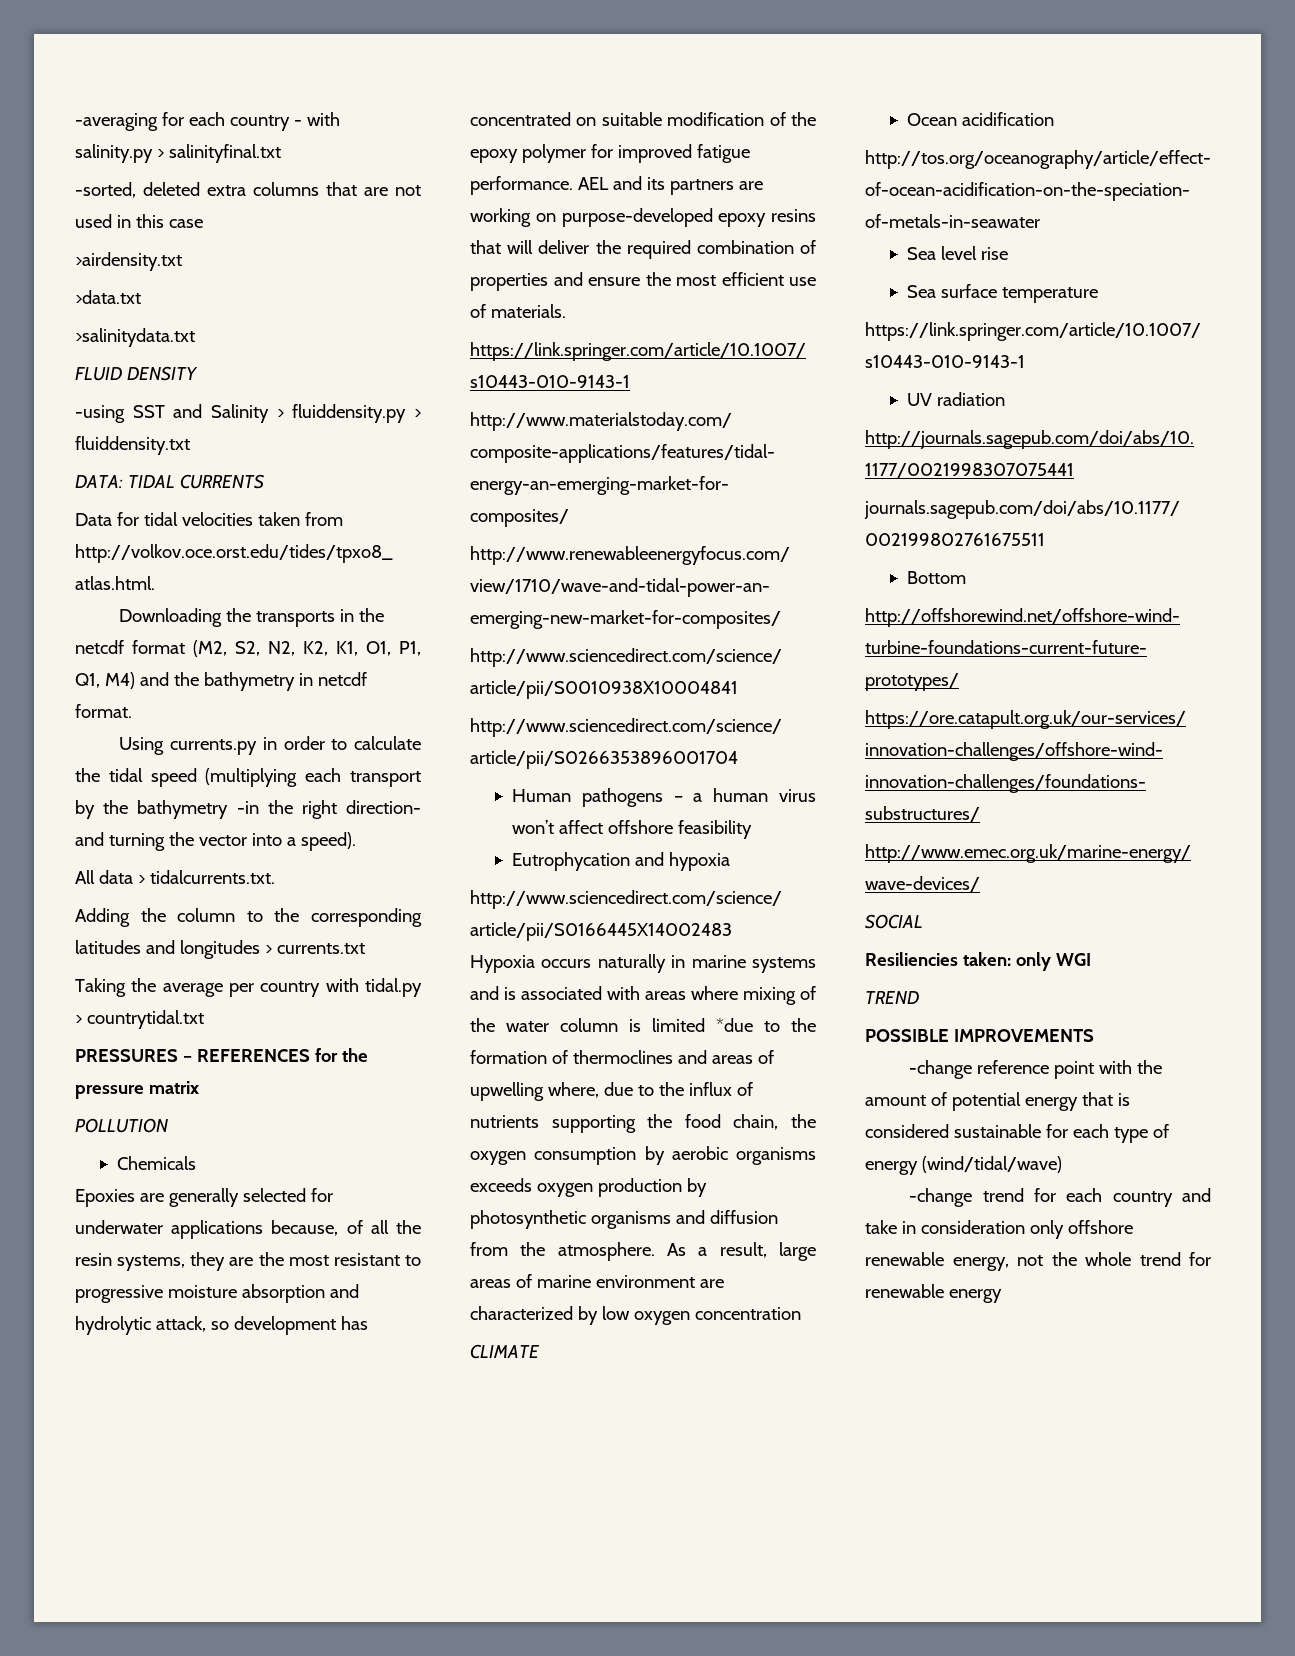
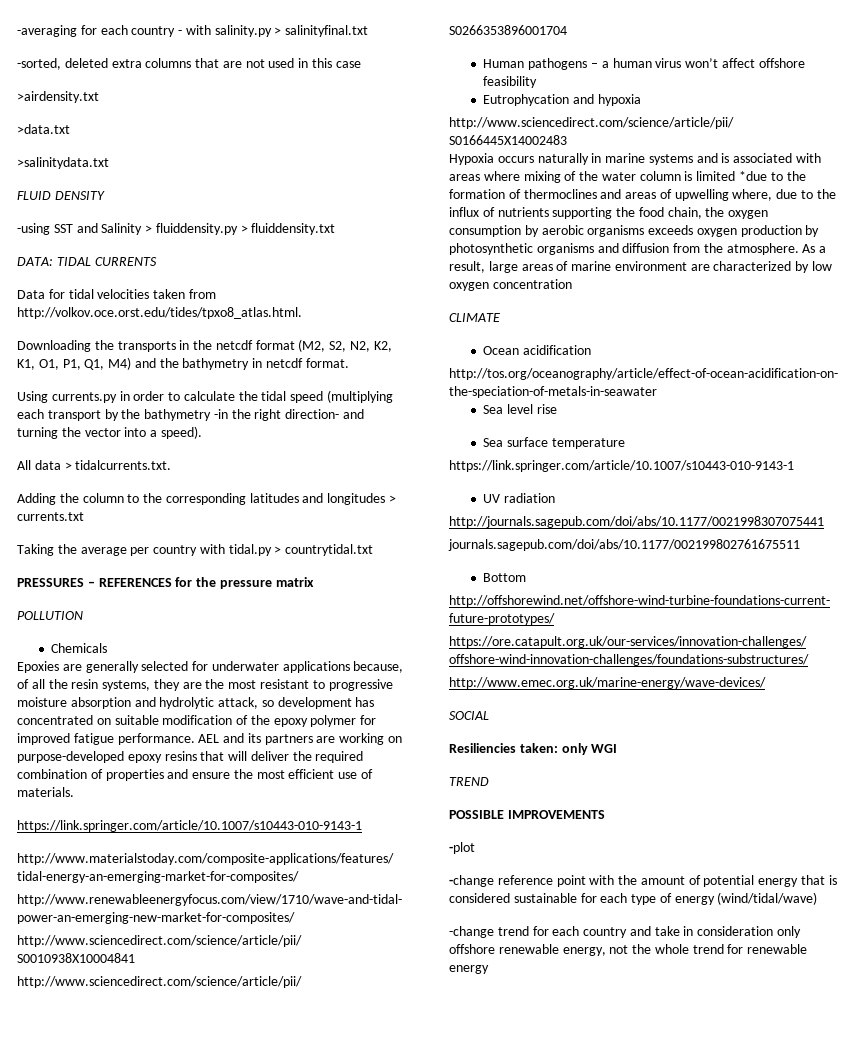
+ -plot

